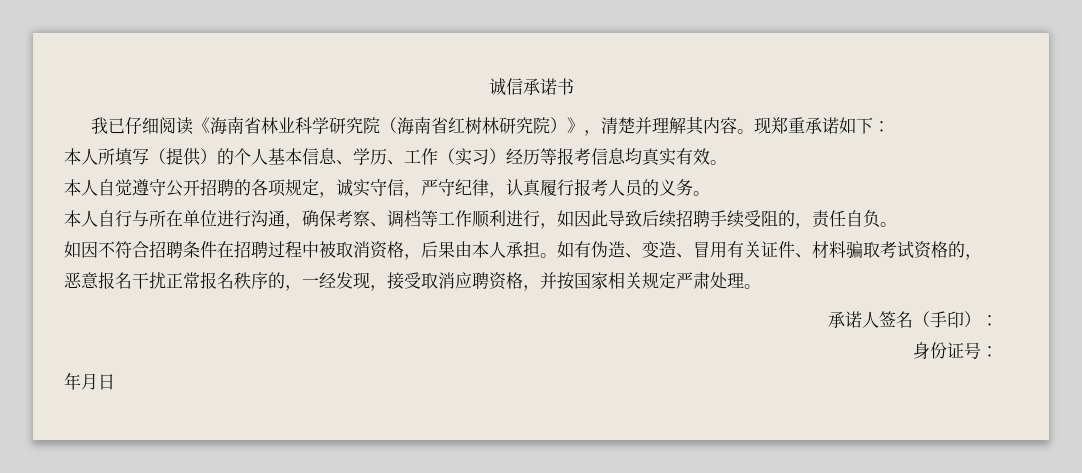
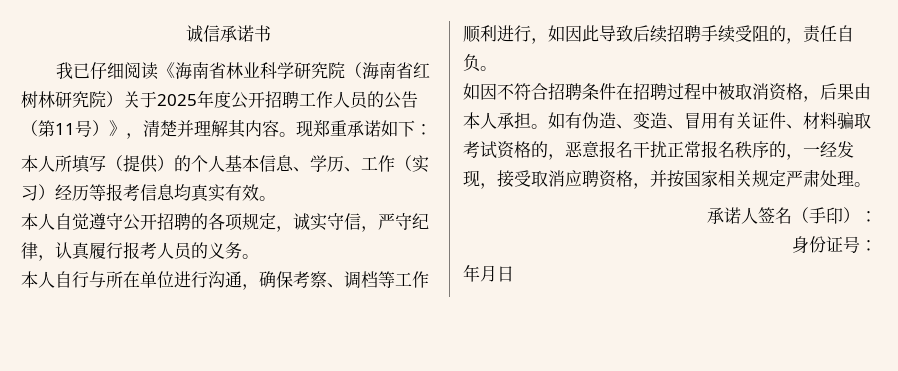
- 我已仔细阅读《海南省林业科学研究院（海南省红树林研究院）》，清楚并理解其内容。
+ 我已仔细阅读《海南省林业科学研究院（海南省红树林研究院）关于2025年度公开招聘工作人员的公告（第11号）》，清楚并理解其内容。

